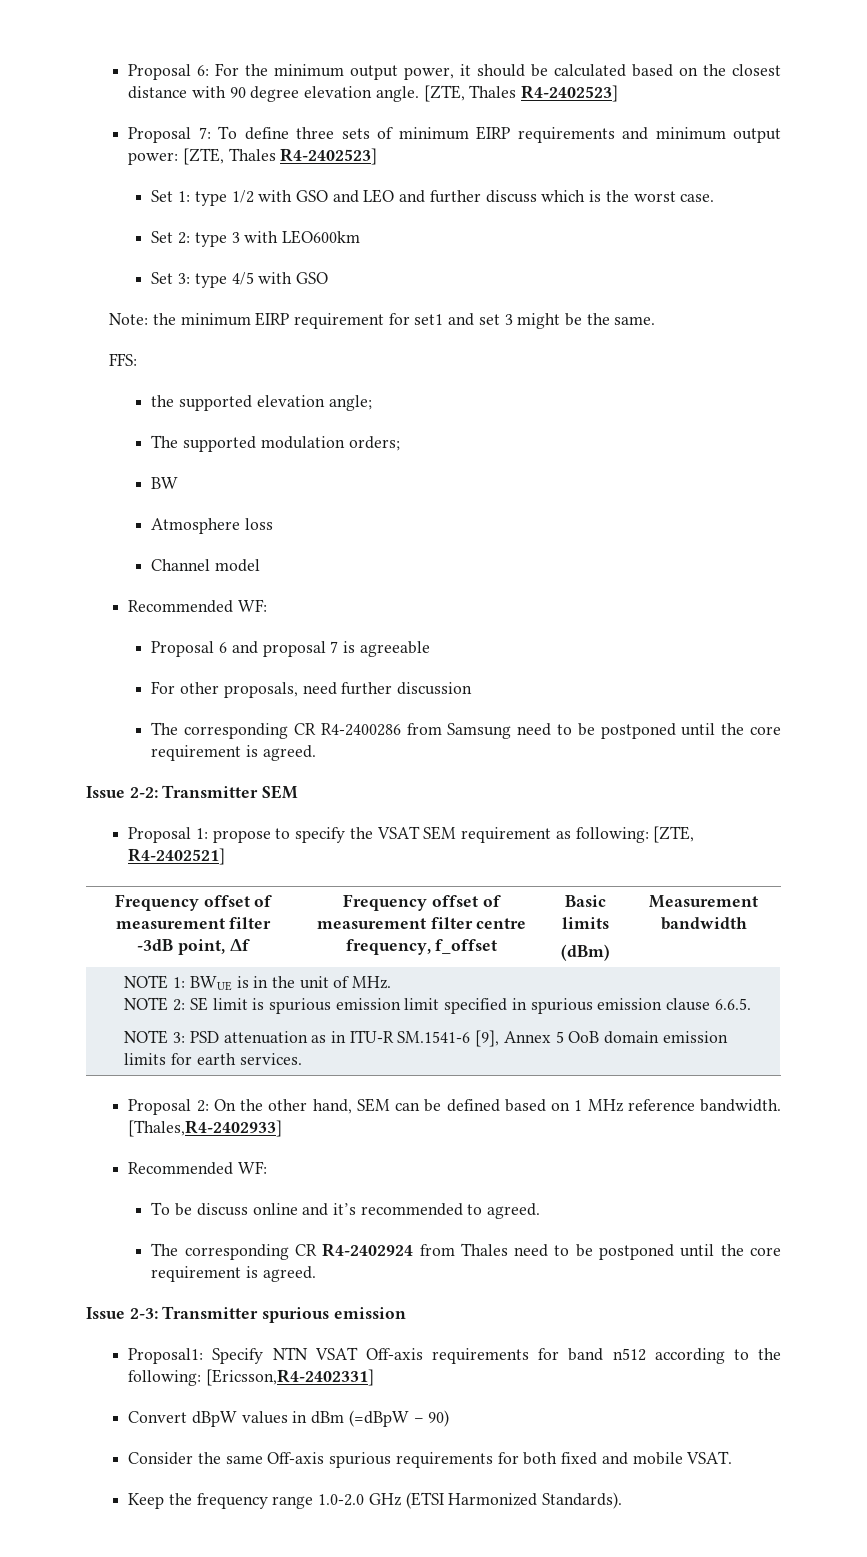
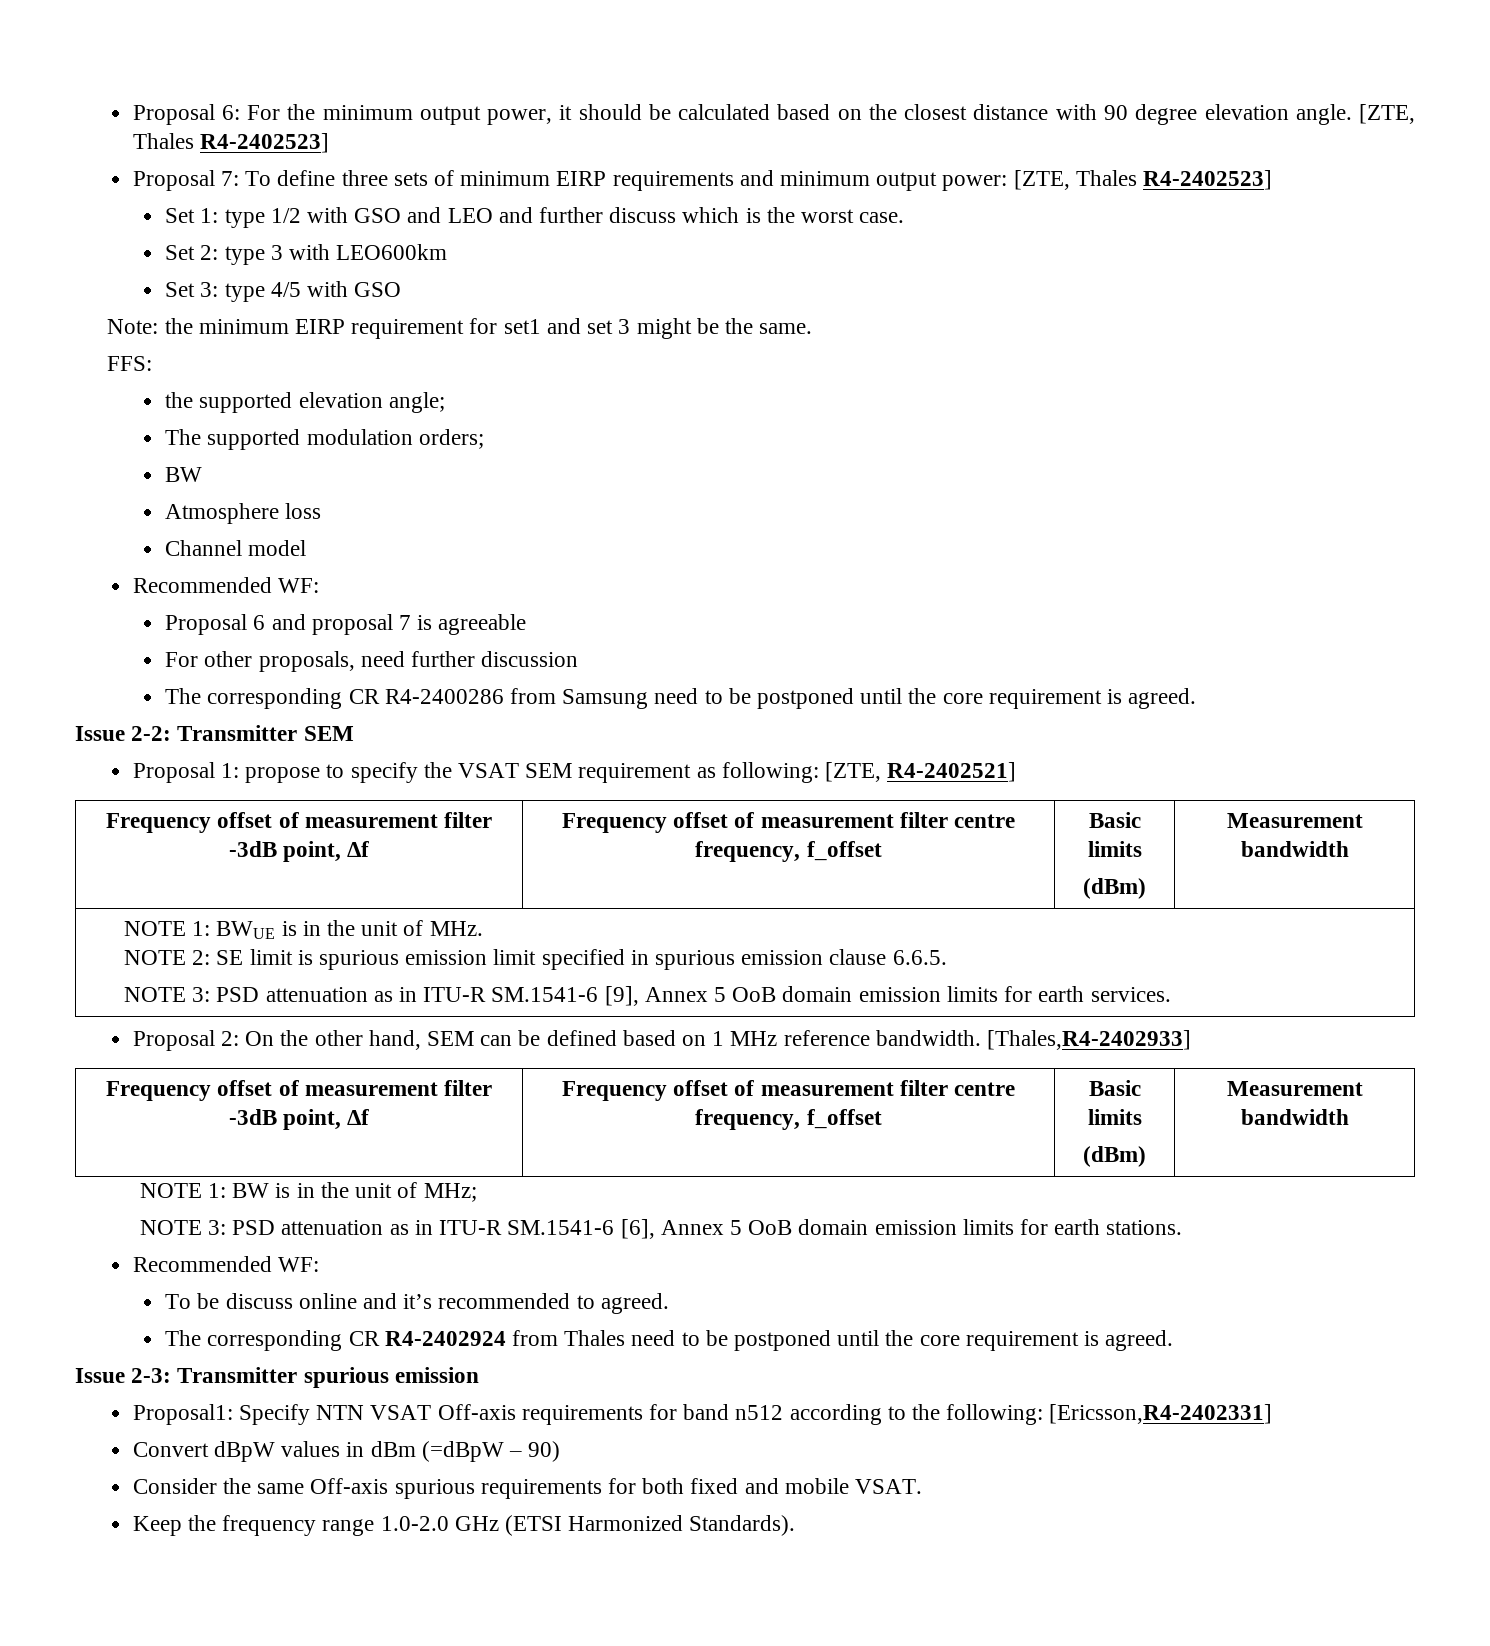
  [Thales,R4-2402933]
+ Frequency offset of measurement filter -3dB point, Δf | Frequency offset of measurement filter centre frequency, f_offset | Basic limits
+ (dBm) | Measurement bandwidth
+ NOTE 1: BW is in the unit of MHz;
+ NOTE 3: PSD attenuation as in ITU-R SM.1541-6 [6], Annex 5 OoB domain emission limits for earth stations.

